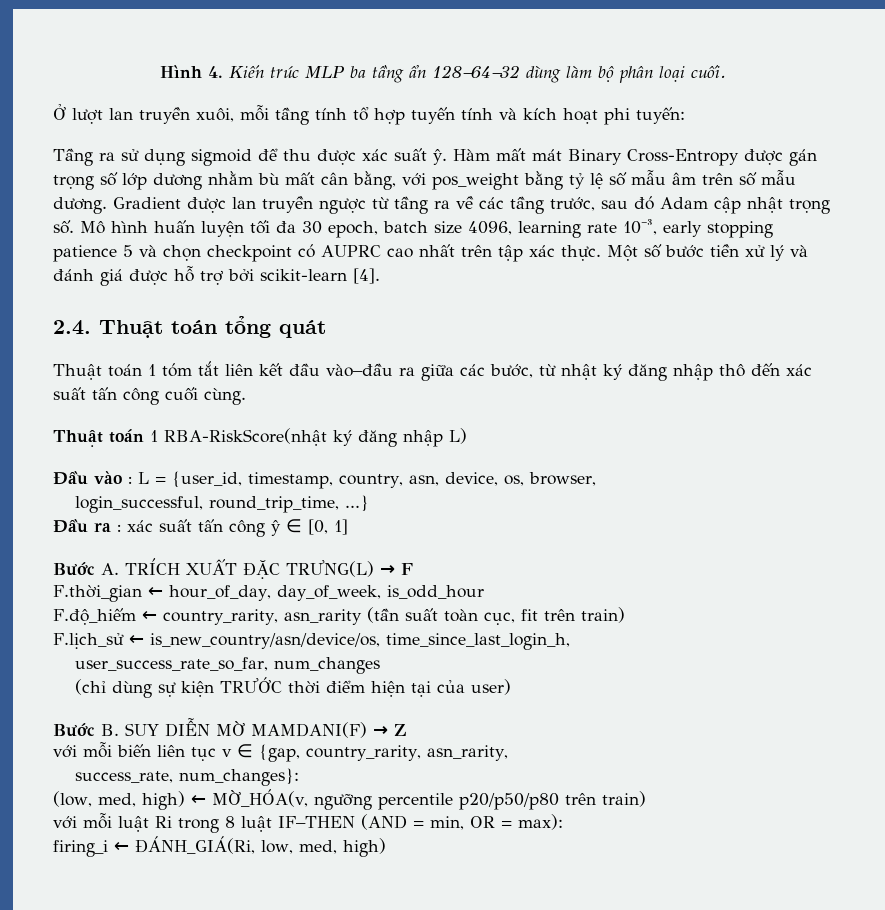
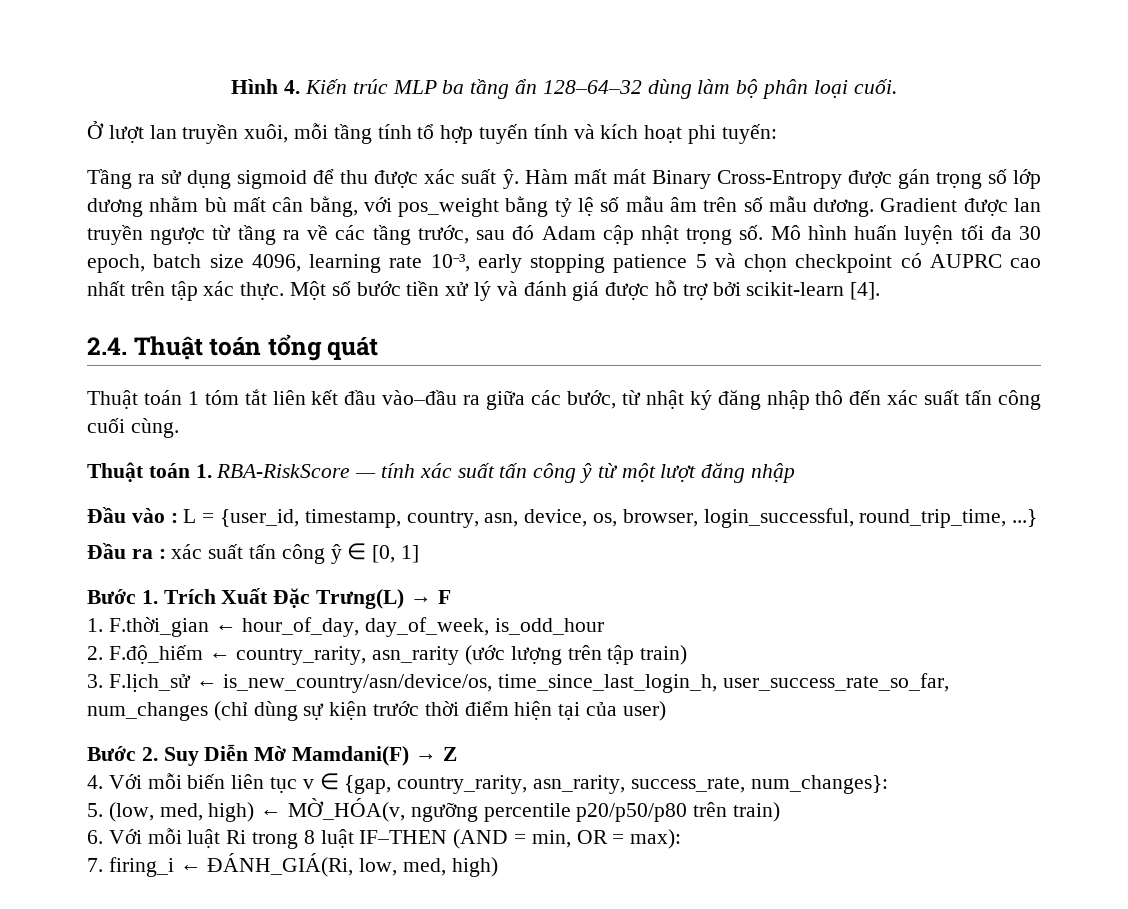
- Thuật toán 1 RBA-RiskScore(nhật ký đăng nhập L)
+ Thuật toán 1. RBA-RiskScore — tính xác suất tấn công ŷ từ một lượt đăng nhập
- Đầu vào : L = {user_id, timestamp, country, asn, device, os, browser,
- login_successful, round_trip_time, ...}
+ Đầu vào : L = {user_id, timestamp, country, asn, device, os, browser, login_successful, round_trip_time, ...}
- Bước A. TRÍCH XUẤT ĐẶC TRƯNG(L) → F
+ Bước 1. Trích Xuất Đặc Trưng(L) → F
- F.thời_gian ← hour_of_day, day_of_week, is_odd_hour
+ 1. F.thời_gian ← hour_of_day, day_of_week, is_odd_hour
- F.độ_hiếm ← country_rarity, asn_rarity (tần suất toàn cục, fit trên train)
- F.lịch_sử ← is_new_country/asn/device/os, time_since_last_login_h,
- user_success_rate_so_far, num_changes
- (chỉ dùng sự kiện TRƯỚC thời điểm hiện tại của user)
+ 2. F.độ_hiếm ← country_rarity, asn_rarity (ước lượng trên tập train)
+ 3. F.lịch_sử ← is_new_country/asn/device/os, time_since_last_login_h, user_success_rate_so_far, num_changes (chỉ dùng sự kiện trước thời điểm hiện tại của user)
- Bước B. SUY DIỄN MỜ MAMDANI(F) → Z
+ Bước 2. Suy Diễn Mờ Mamdani(F) → Z
- với mỗi biến liên tục v ∈ {gap, country_rarity, asn_rarity,
- success_rate, num_changes}:
+ 4. Với mỗi biến liên tục v ∈ {gap, country_rarity, asn_rarity, success_rate, num_changes}:
- (low, med, high) ← MỜ_HÓA(v, ngưỡng percentile p20/p50/p80 trên train)
+ 5. (low, med, high) ← MỜ_HÓA(v, ngưỡng percentile p20/p50/p80 trên train)
- với mỗi luật Ri trong 8 luật IF–THEN (AND = min, OR = max):
+ 6. Với mỗi luật Ri trong 8 luật IF–THEN (AND = min, OR = max):
- firing_i ← ĐÁNH_GIÁ(Ri, low, med, high)
+ 7. firing_i ← ĐÁNH_GIÁ(Ri, low, med, high)

